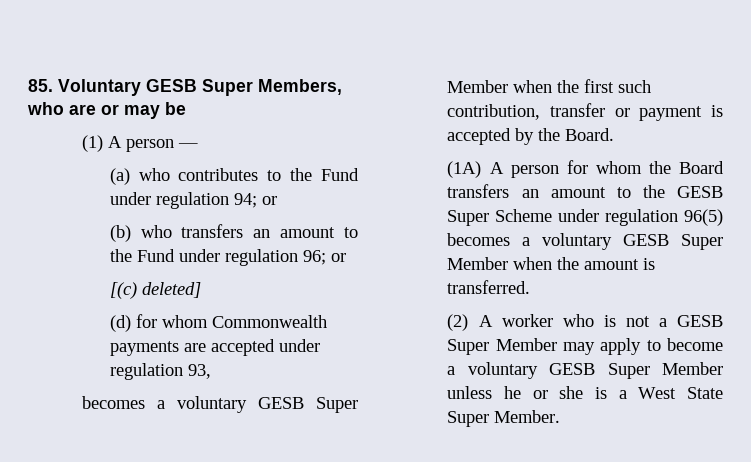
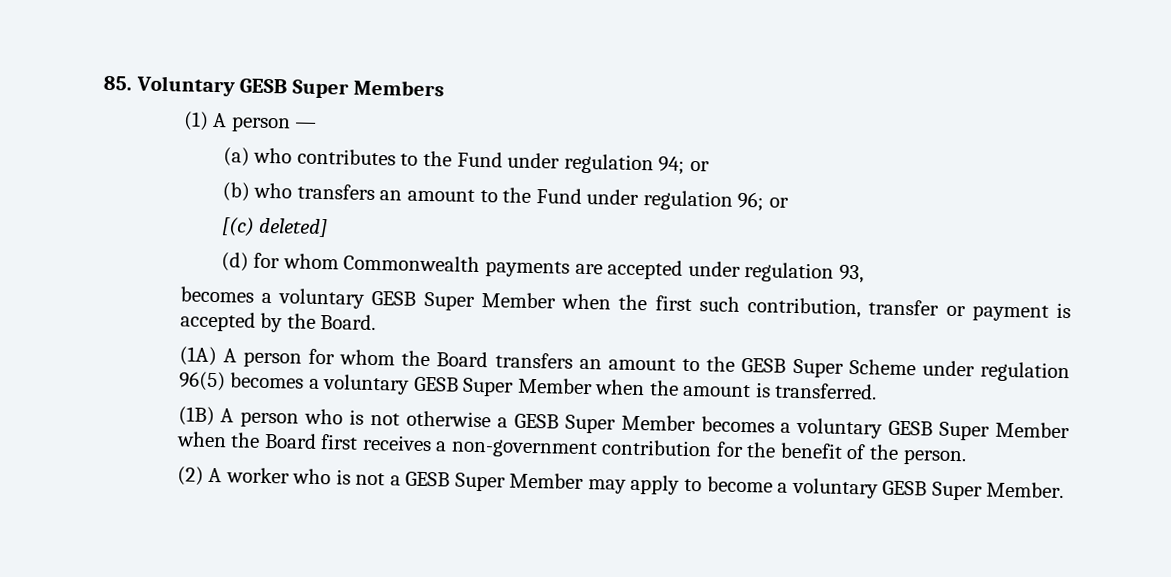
- 85. Voluntary GESB Super Members, who are or may be
+ 85. Voluntary GESB Super Members
+ (1B) A person who is not otherwise a GESB Super Member becomes a voluntary GESB Super Member when the Board first receives a non-government contribution for the benefit of the person.
- (2) A worker who is not a GESB Super Member may apply to become a voluntary GESB Super Member unless he or she is a West State Super Member.
+ (2) A worker who is not a GESB Super Member may apply to become a voluntary GESB Super Member.

